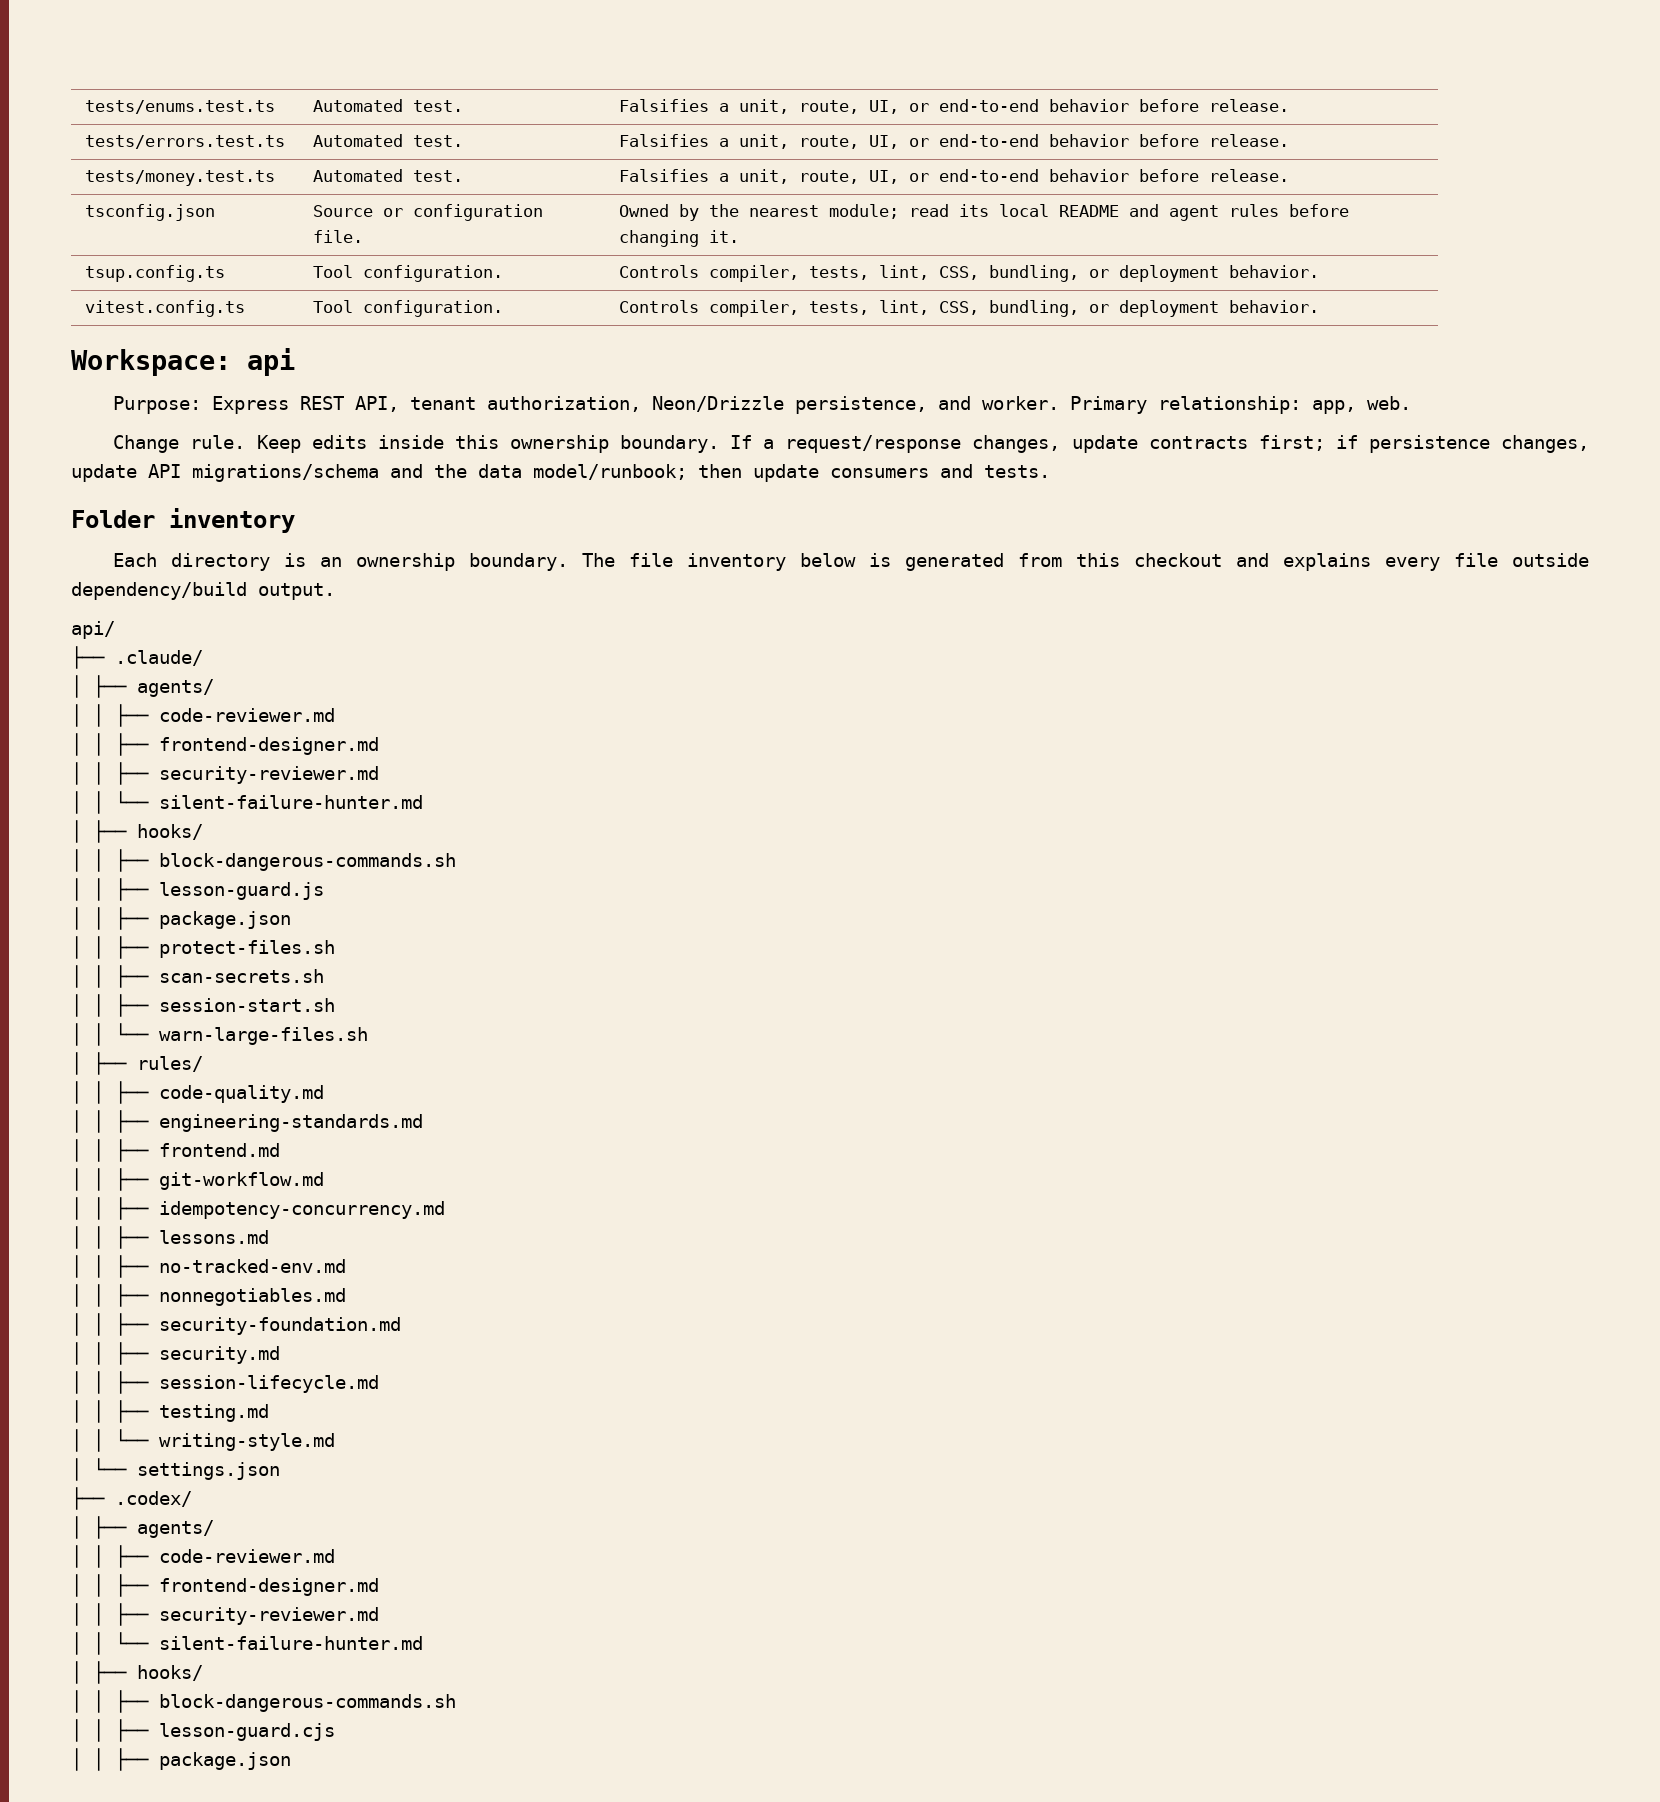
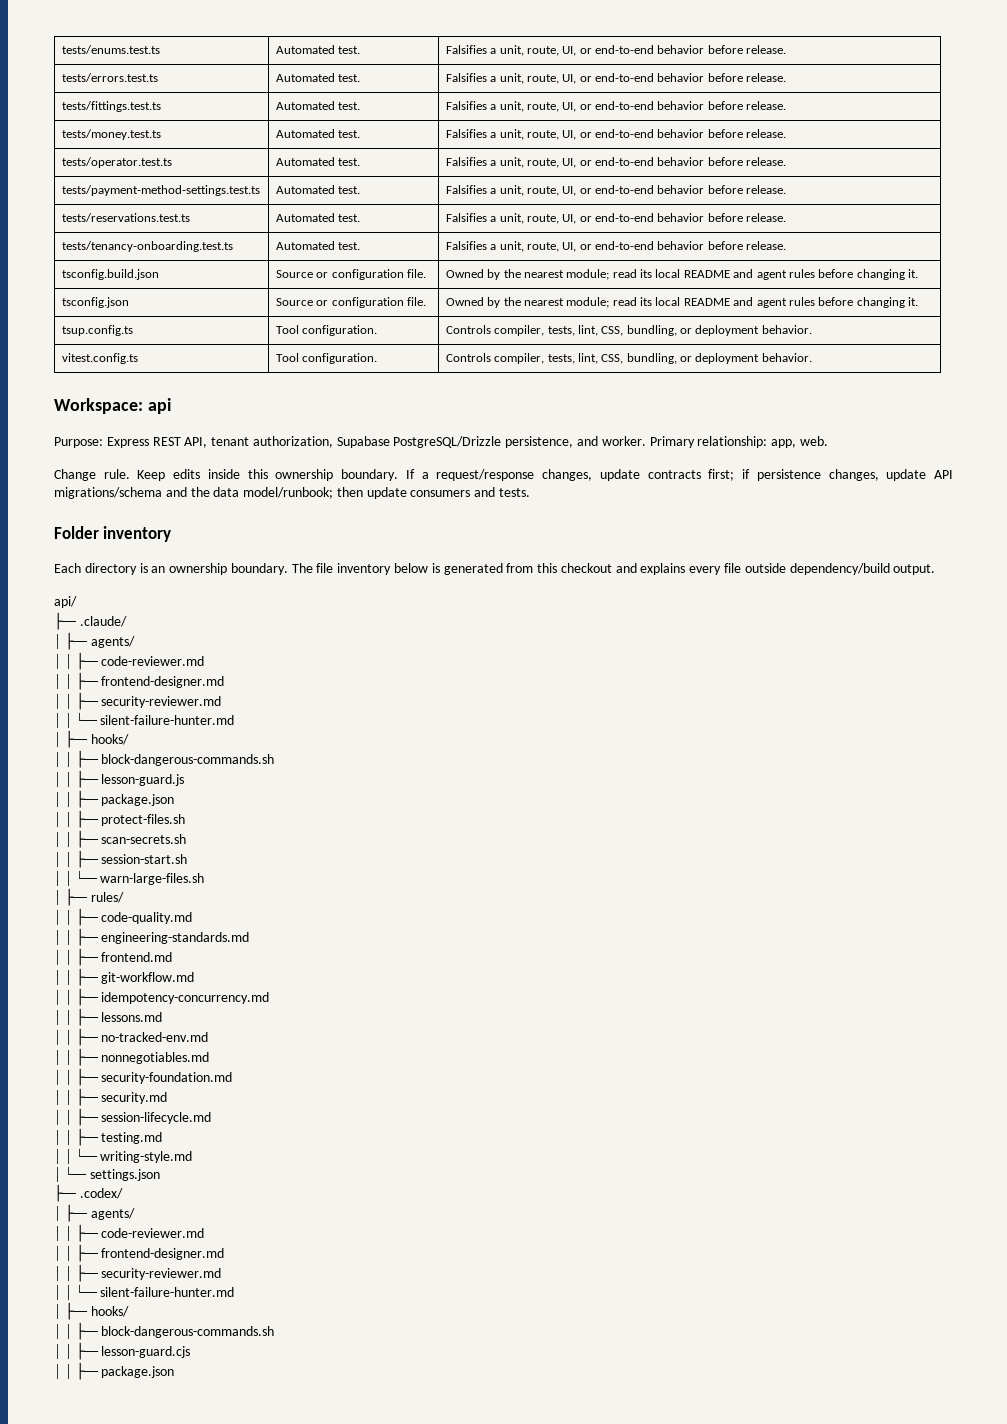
+ tests/fittings.test.ts | Automated test. | Falsifies a unit, route, UI, or end-to-end behavior before release.
+ tests/operator.test.ts | Automated test. | Falsifies a unit, route, UI, or end-to-end behavior before release.
+ tests/payment-method-settings.test.ts | Automated test. | Falsifies a unit, route, UI, or end-to-end behavior before release.
+ tests/reservations.test.ts | Automated test. | Falsifies a unit, route, UI, or end-to-end behavior before release.
+ tests/tenancy-onboarding.test.ts | Automated test. | Falsifies a unit, route, UI, or end-to-end behavior before release.
+ tsconfig.build.json | Source or configuration file. | Owned by the nearest module; read its local README and agent rules before changing it.
- Purpose: Express REST API, tenant authorization, Neon/Drizzle persistence, and worker.
+ Purpose: Express REST API, tenant authorization, Supabase PostgreSQL/Drizzle persistence, and worker.

